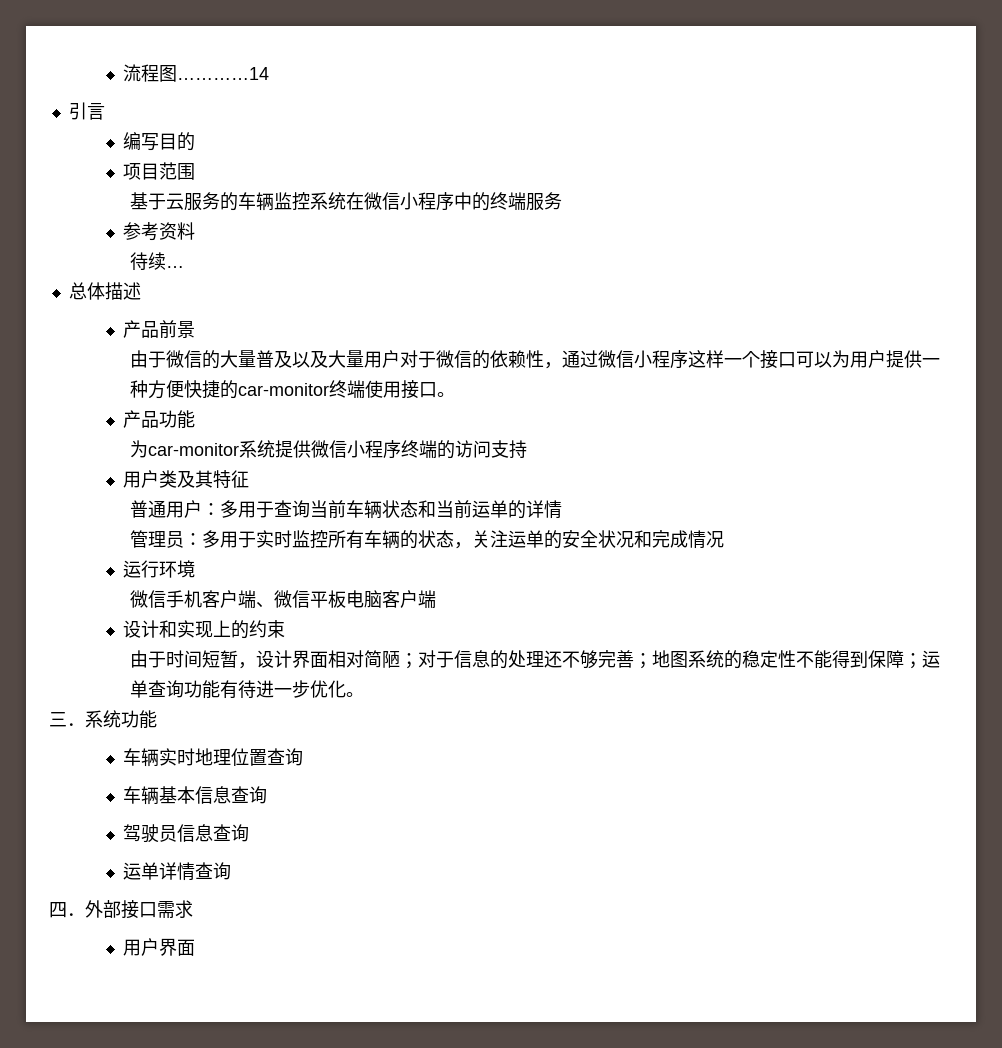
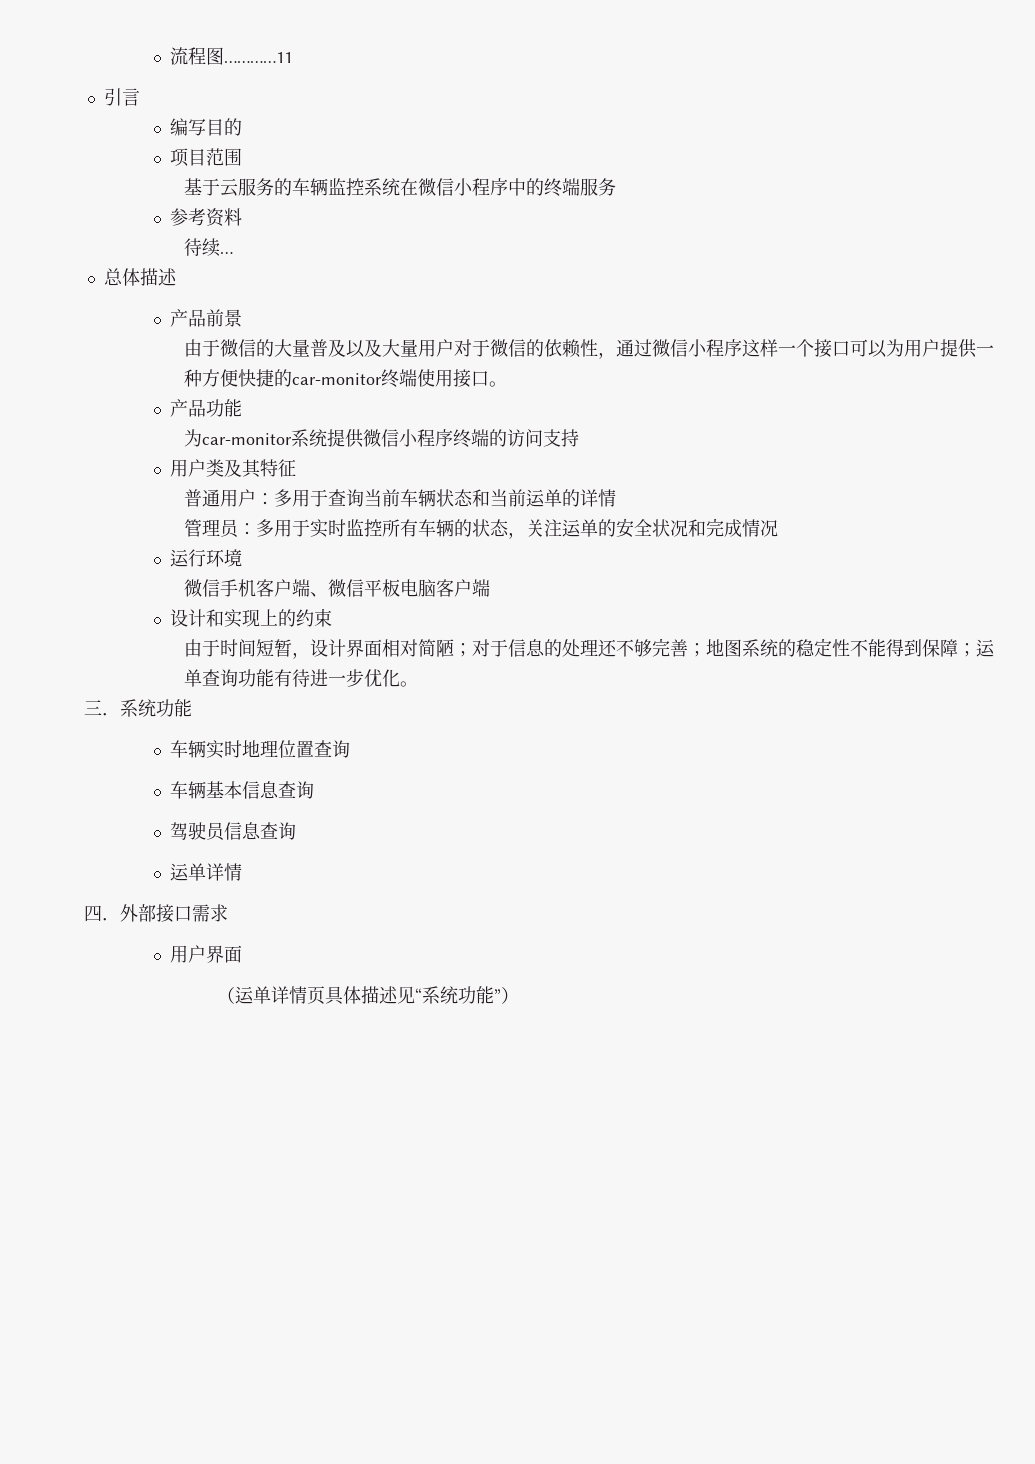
- 流程图…………14
+ 流程图…………11
  驾驶员信息查询
- 运单详情查询
+ 运单详情
+ （运单详情页具体描述见“系统功能”）

